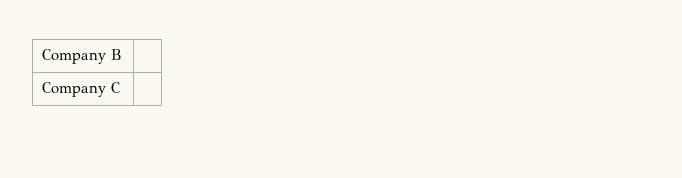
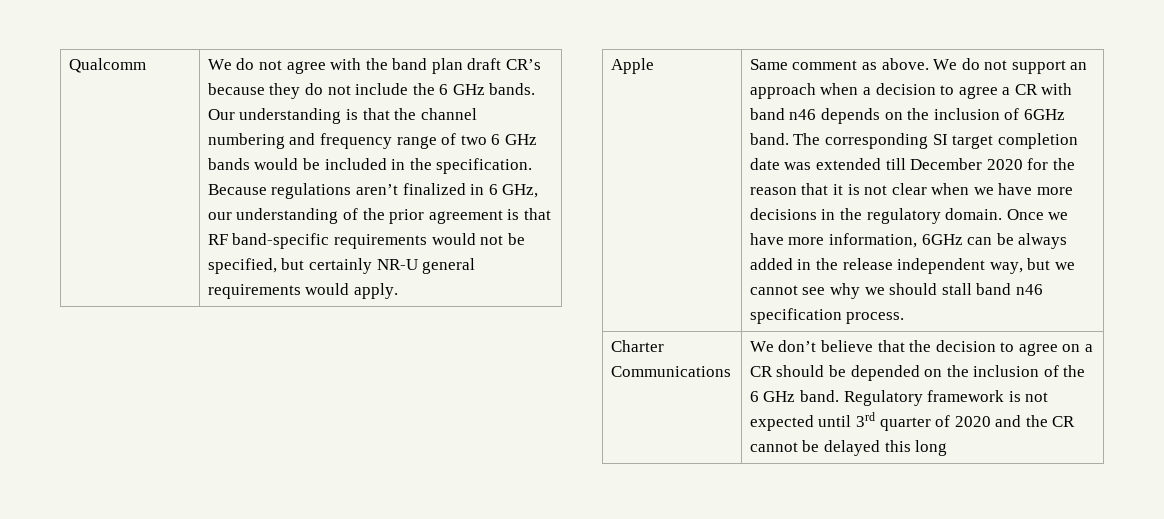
- Company B |
- Company C |
+ Qualcomm | We do not agree with the band plan draft CR’s because they do not include the 6 GHz bands. Our understanding is that the channel numbering and frequency range of two 6 GHz bands would be included in the specification. Because regulations aren’t finalized in 6 GHz, our understanding of the prior agreement is that RF band-specific requirements would not be specified, but certainly NR-U general requirements would apply.
+ Apple | Same comment as above. We do not support an approach when a decision to agree a CR with band n46 depends on the inclusion of 6GHz band. The corresponding SI target completion date was extended till December 2020 for the reason that it is not clear when we have more decisions in the regulatory domain. Once we have more information, 6GHz can be always added in the release independent way, but we cannot see why we should stall band n46 specification process.
+ Charter Communications | We don’t believe that the decision to agree on a CR should be depended on the inclusion of the 6 GHz band. Regulatory framework is not expected until 3rd quarter of 2020 and the CR cannot be delayed this long

